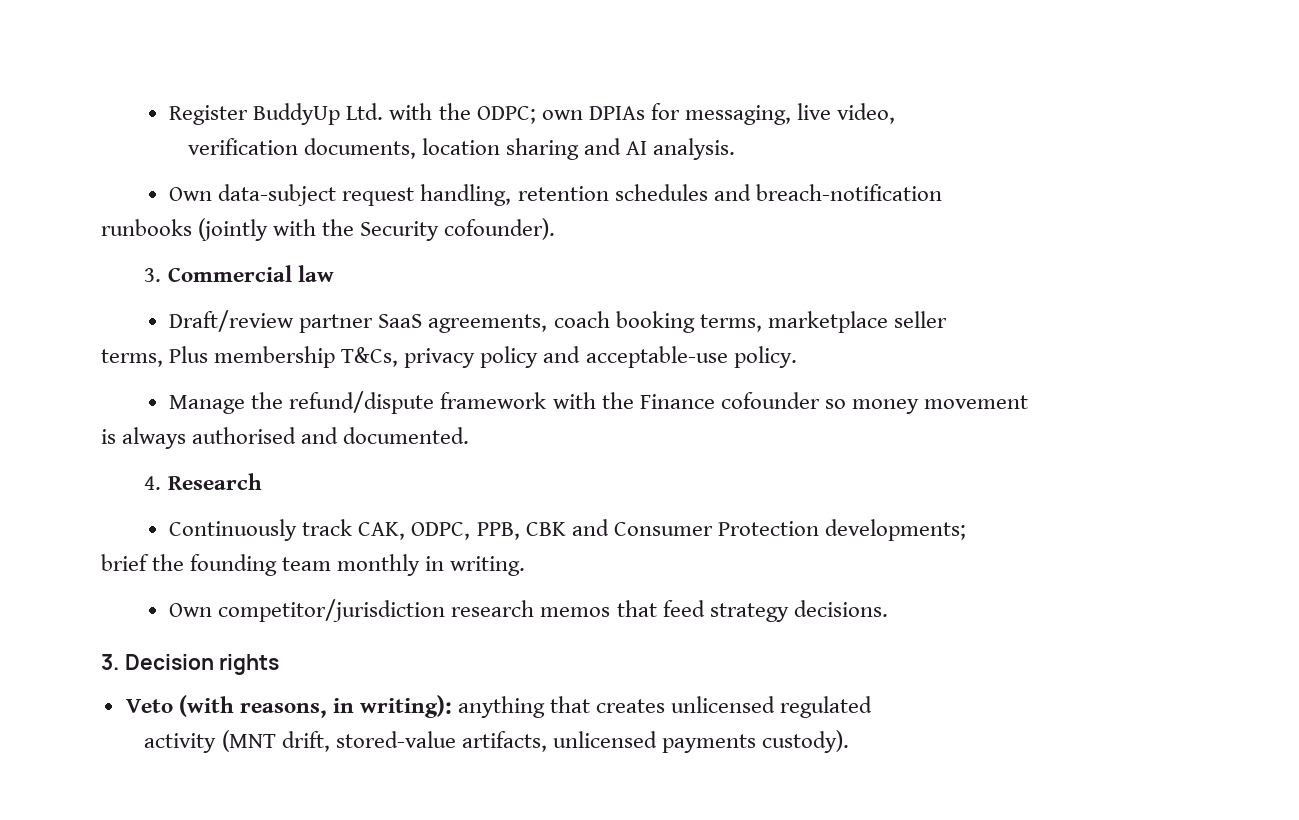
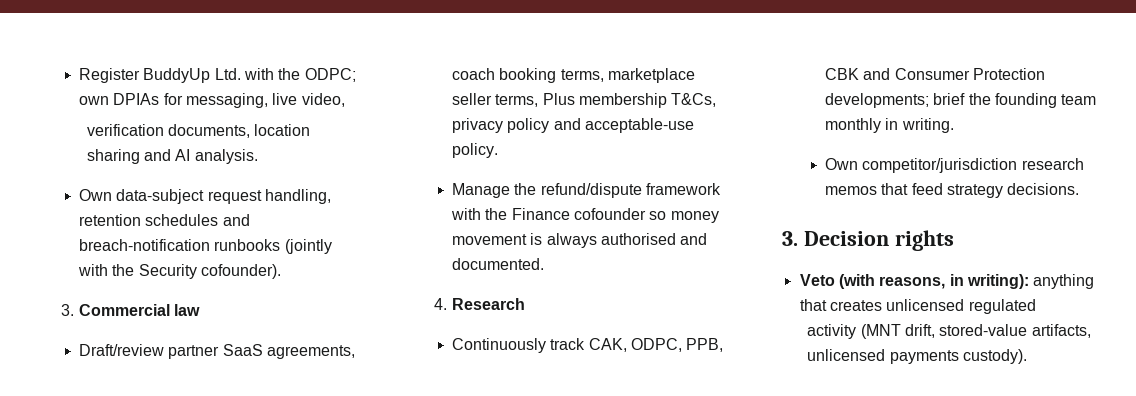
- Own data-subject request handling, retention schedules and breach-notification
- runbooks (jointly with the Security cofounder).
+ Own data-subject request handling, retention schedules and breach-notification runbooks (jointly with the Security cofounder).
- Draft/review partner SaaS agreements, coach booking terms, marketplace seller
- terms, Plus membership T&Cs, privacy policy and acceptable-use policy.
+ Draft/review partner SaaS agreements, coach booking terms, marketplace seller terms, Plus membership T&Cs, privacy policy and acceptable-use policy.
- Manage the refund/dispute framework with the Finance cofounder so money movement
- is always authorised and documented.
+ Manage the refund/dispute framework with the Finance cofounder so money movement is always authorised and documented.
- Continuously track CAK, ODPC, PPB, CBK and Consumer Protection developments;
- brief the founding team monthly in writing.
+ Continuously track CAK, ODPC, PPB, CBK and Consumer Protection developments; brief the founding team monthly in writing.

